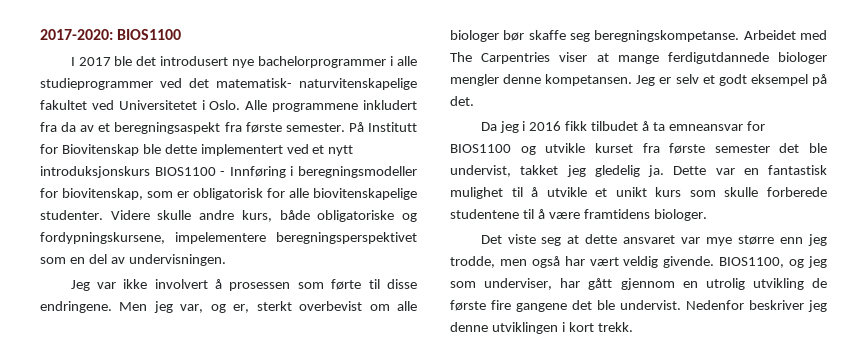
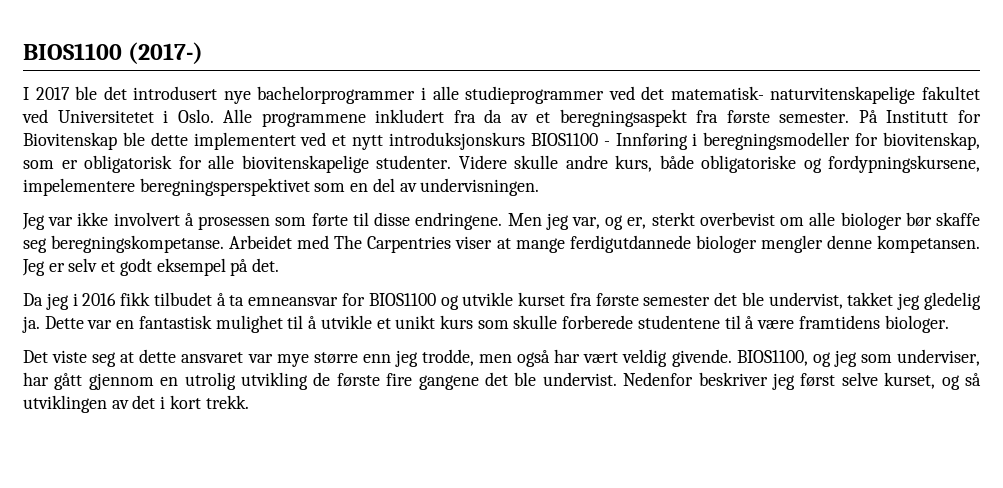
- 2017-2020: BIOS1100
+ BIOS1100 (2017-)
- Nedenfor beskriver jeg denne utviklingen i kort trekk.
+ Nedenfor beskriver jeg først selve kurset, og så utviklingen av det i kort trekk.

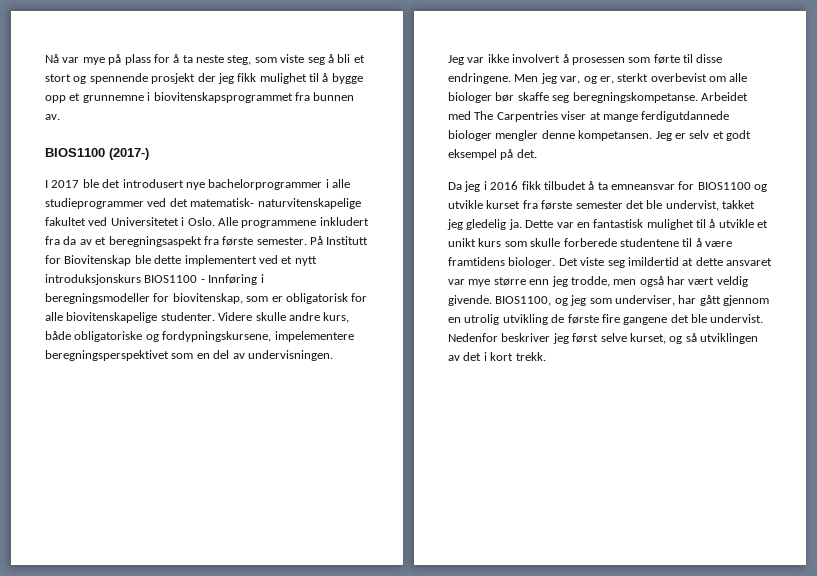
+ Nå var mye på plass for å ta neste steg, som viste seg å bli et stort og spennende prosjekt der jeg fikk mulighet til å bygge opp et grunnemne i biovitenskapsprogrammet fra bunnen av.
- Dette var en fantastisk mulighet til å utvikle et unikt kurs som skulle forberede studentene til å være framtidens biologer.
- Det viste seg at dette ansvaret var mye større enn jeg trodde, men også har vært veldig givende.
+ Dette var en fantastisk mulighet til å utvikle et unikt kurs som skulle forberede studentene til å være framtidens biologer. Det viste seg imildertid at dette ansvaret var mye større enn jeg trodde, men også har vært veldig givende.

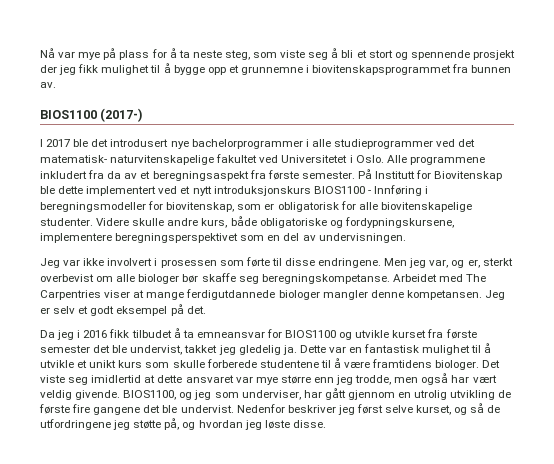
- Videre skulle andre kurs, både obligatoriske og fordypningskursene, impelementere beregningsperspektivet som en del av undervisningen.
+ Videre skulle andre kurs, både obligatoriske og fordypningskursene, implementere beregningsperspektivet som en del av undervisningen.
- Jeg var ikke involvert å prosessen som førte til disse endringene.
+ Jeg var ikke involvert i prosessen som førte til disse endringene.
- Arbeidet med The Carpentries viser at mange ferdigutdannede biologer mengler denne kompetansen.
+ Arbeidet med The Carpentries viser at mange ferdigutdannede biologer mangler denne kompetansen.
- Det viste seg imildertid at dette ansvaret var mye større enn jeg trodde, men også har vært veldig givende.
+ Det viste seg imidlertid at dette ansvaret var mye større enn jeg trodde, men også har vært veldig givende.
- Nedenfor beskriver jeg først selve kurset, og så utviklingen av det i kort trekk.
+ Nedenfor beskriver jeg først selve kurset, og så de utfordringene jeg støtte på, og hvordan jeg løste disse.

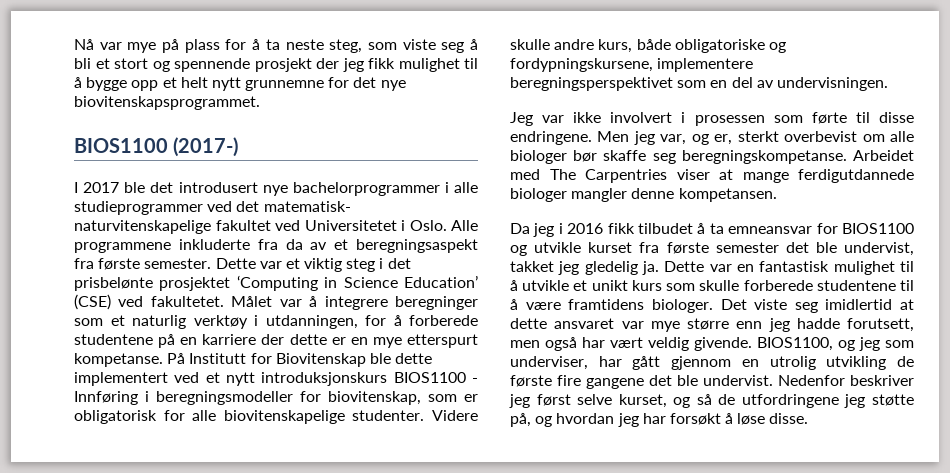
- Nå var mye på plass for å ta neste steg, som viste seg å bli et stort og spennende prosjekt der jeg fikk mulighet til å bygge opp et grunnemne i biovitenskapsprogrammet fra bunnen av.
+ Nå var mye på plass for å ta neste steg, som viste seg å bli et stort og spennende prosjekt der jeg fikk mulighet til å bygge opp et helt nytt grunnemne for det nye biovitenskapsprogrammet.
- Alle programmene inkludert fra da av et beregningsaspekt fra første semester.
+ Alle programmene inkluderte fra da av et beregningsaspekt fra første semester.
+ Dette var et viktig steg i det prisbelønte prosjektet ‘Computing in Science Education’ (CSE) ved fakultetet. Målet var å integrere beregninger som et naturlig verktøy i utdanningen, for å forberede studentene på en karriere der dette er en mye etterspurt kompetanse.
- Jeg er selv et godt eksempel på det.
- Det viste seg imidlertid at dette ansvaret var mye større enn jeg trodde, men også har vært veldig givende.
+ Det viste seg imidlertid at dette ansvaret var mye større enn jeg hadde forutsett, men også har vært veldig givende.
- Nedenfor beskriver jeg først selve kurset, og så de utfordringene jeg støtte på, og hvordan jeg løste disse.
+ Nedenfor beskriver jeg først selve kurset, og så de utfordringene jeg støtte på, og hvordan jeg har forsøkt å løse disse.

